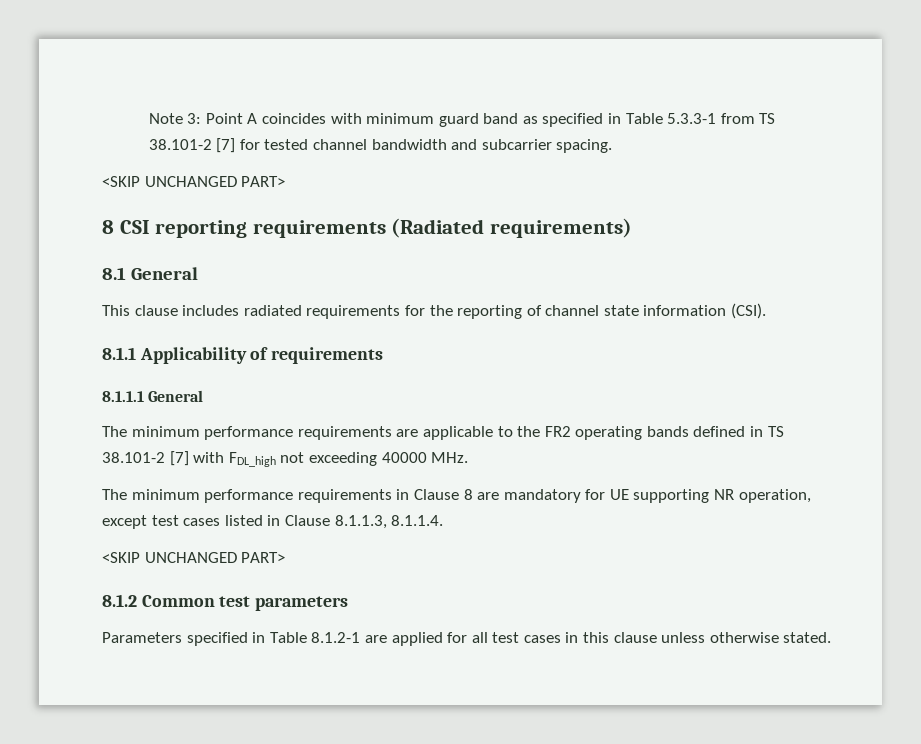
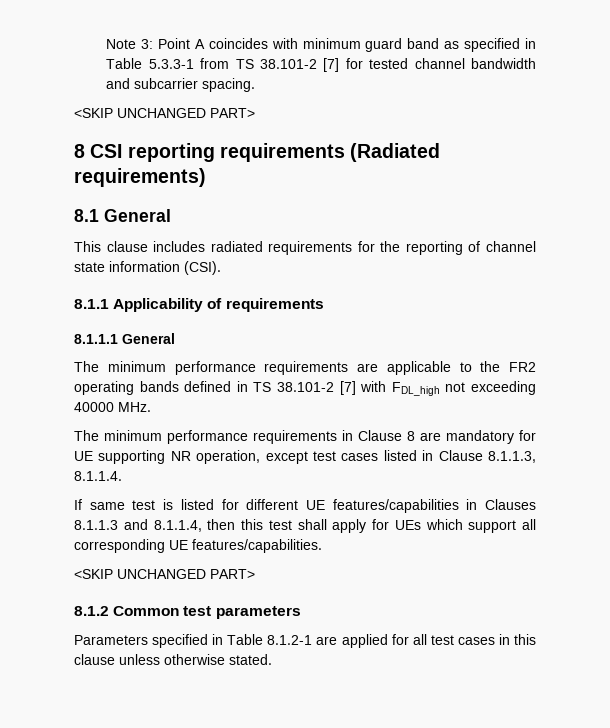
+ If same test is listed for different UE features/capabilities in Clauses 8.1.1.3 and 8.1.1.4, then this test shall apply for UEs which support all corresponding UE features/capabilities.

